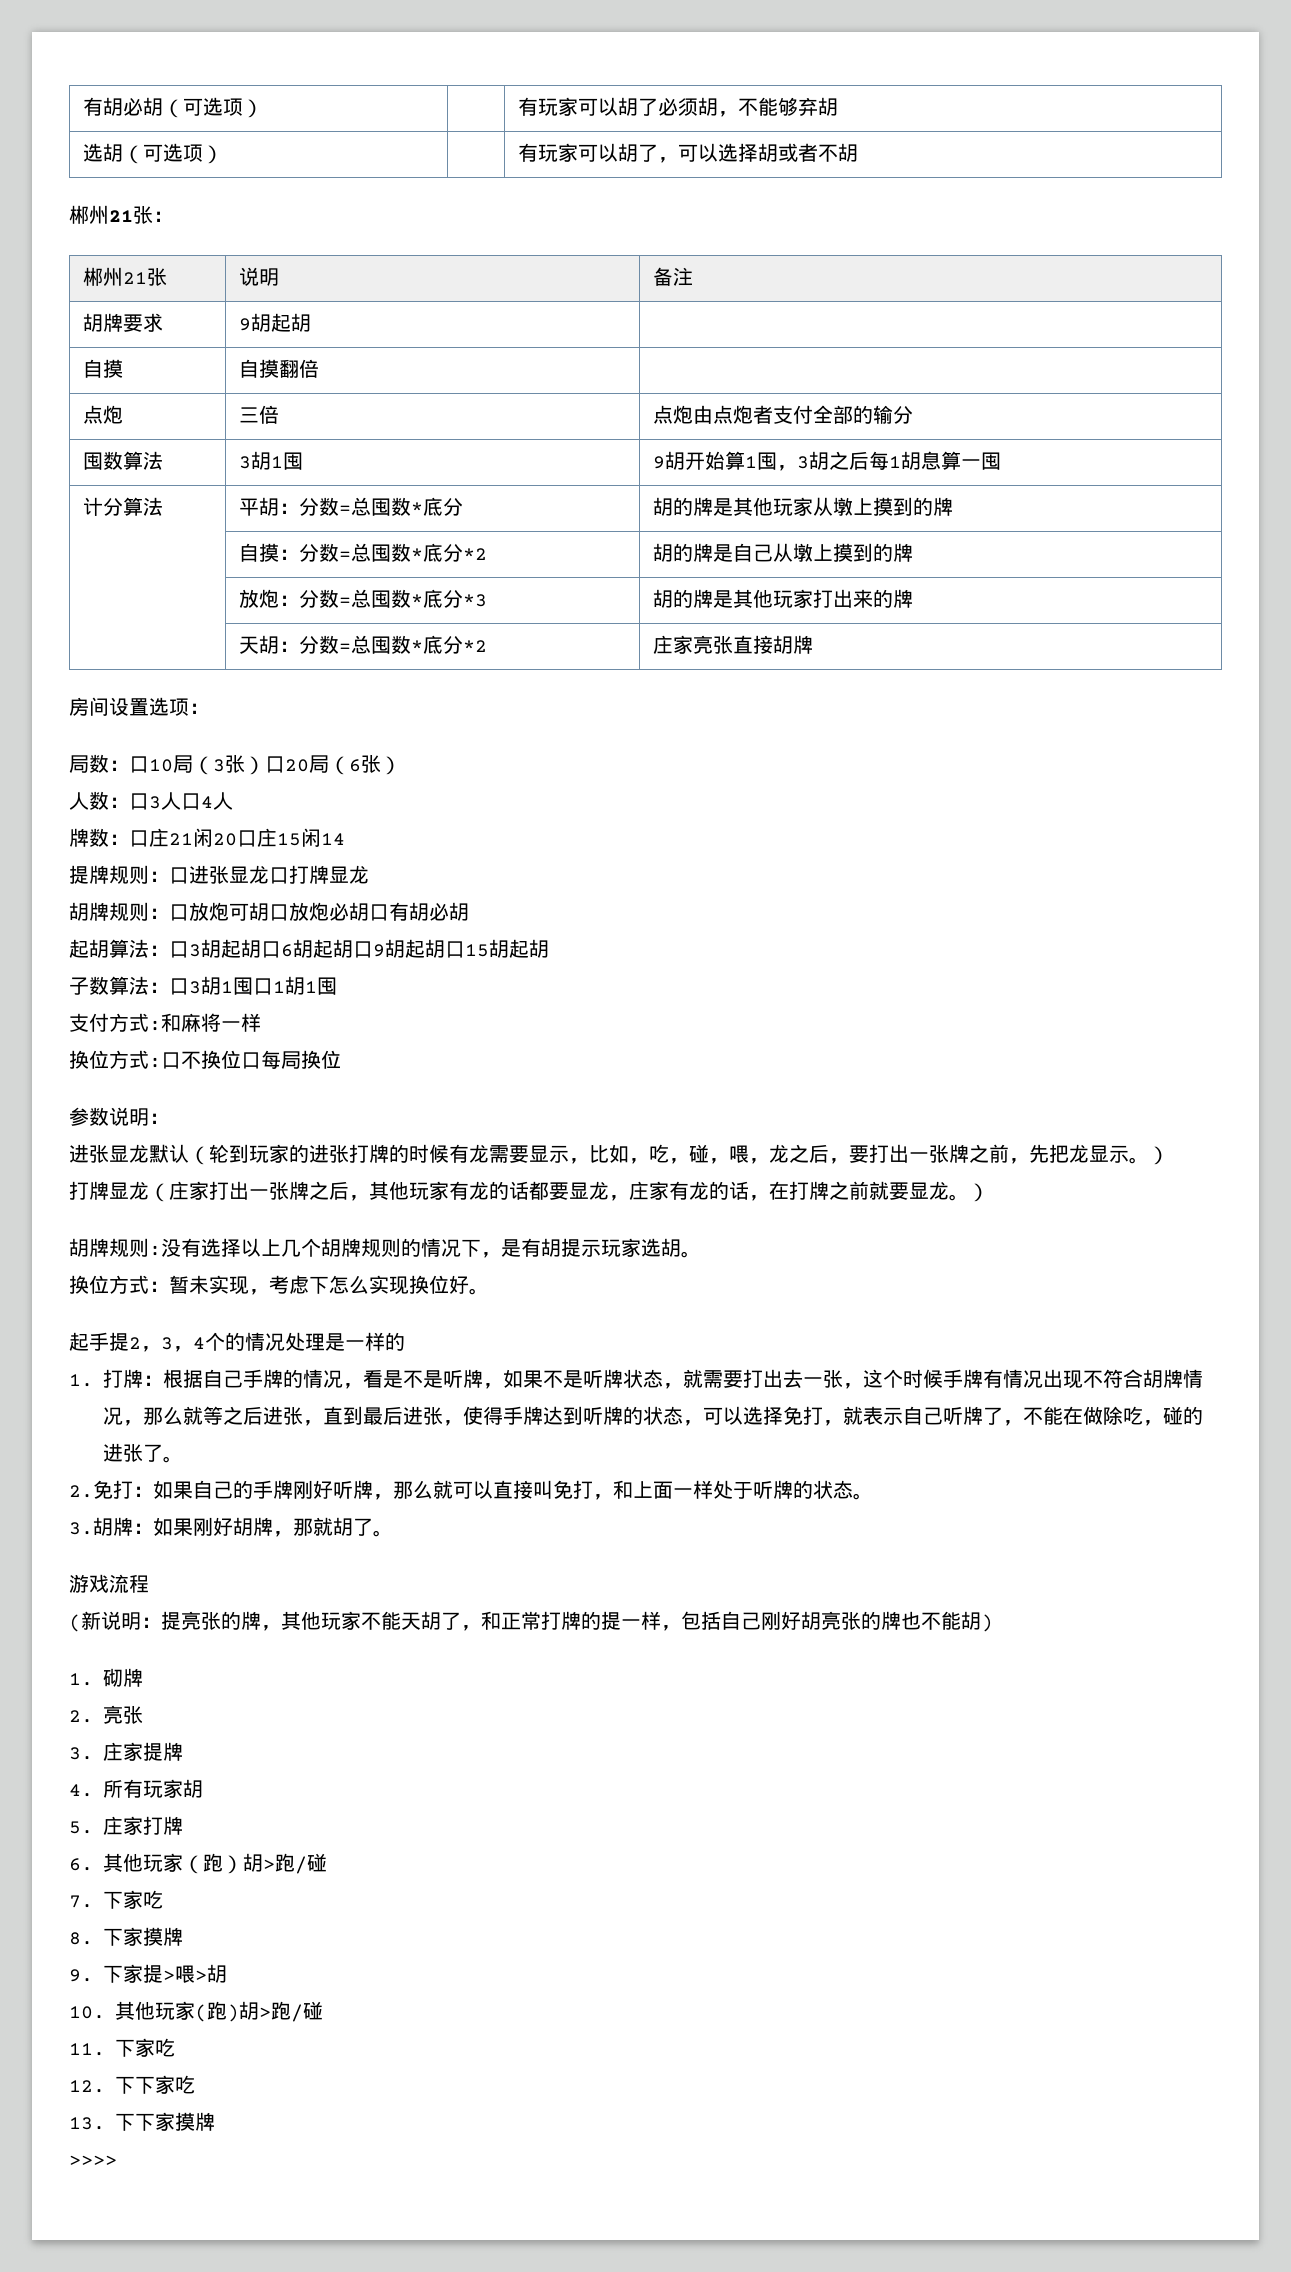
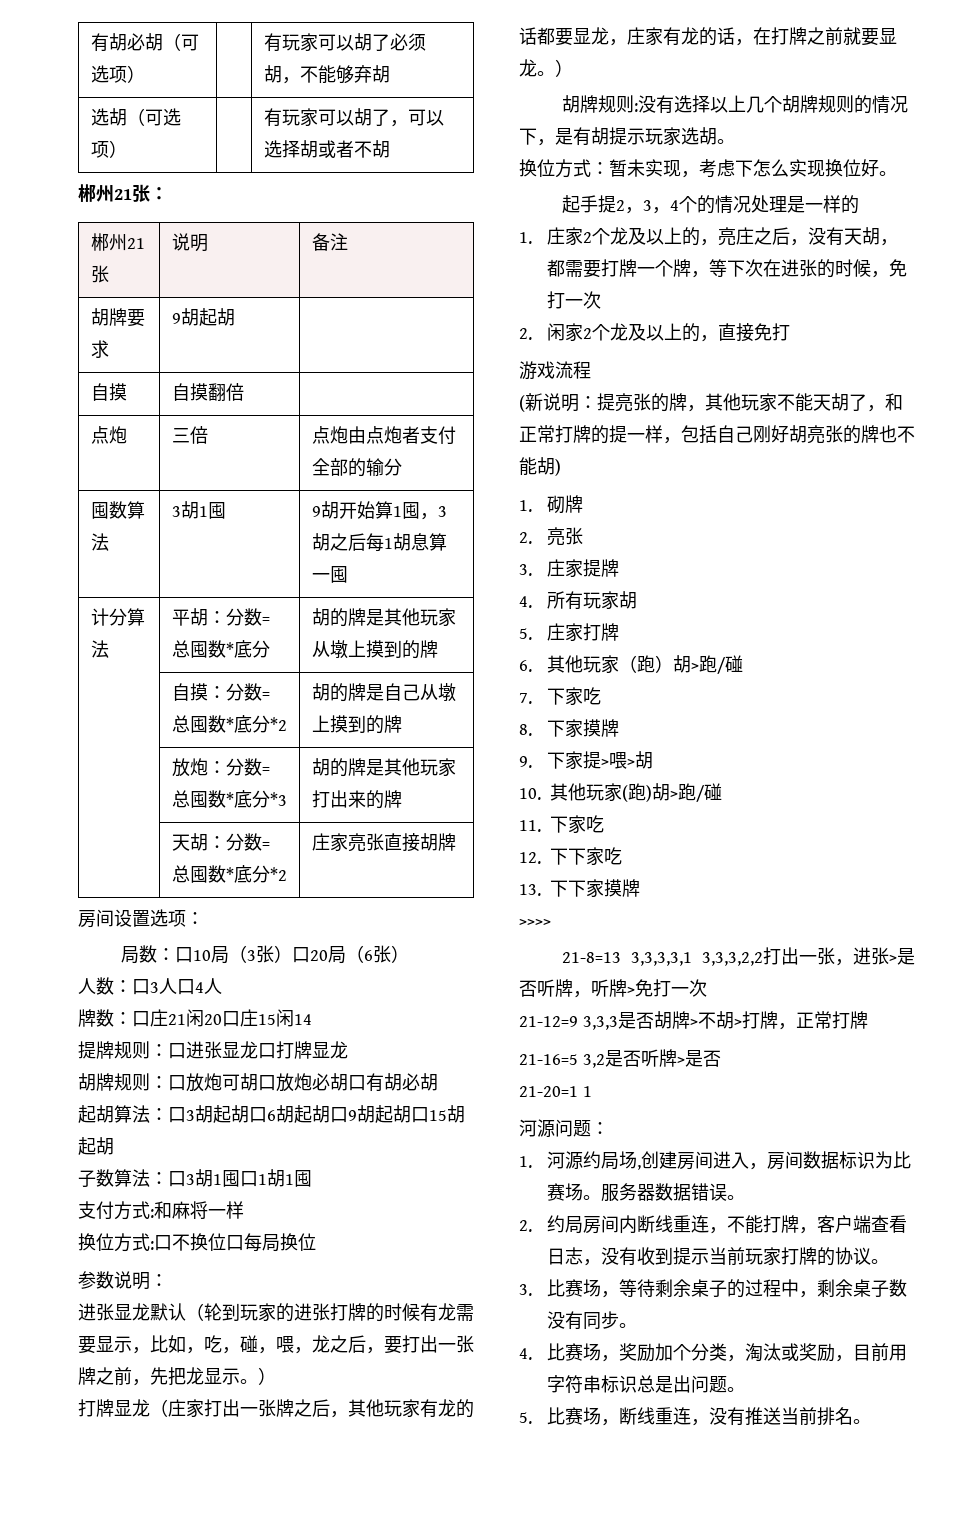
- 1.打牌：根据自己手牌的情况，看是不是听牌，如果不是听牌状态，就需要打出去一张，这个时候手牌有情况出现不符合胡牌情况，那么就等之后进张，直到最后进张，使得手牌达到听牌的状态，可以选择免打，就表示自己听牌了，不能在做除吃，碰的进张了。
- 2.免打：如果自己的手牌刚好听牌，那么就可以直接叫免打，和上面一样处于听牌的状态。
- 3.胡牌：如果刚好胡牌，那就胡了。
+ 1.庄家2个龙及以上的，亮庄之后，没有天胡，都需要打牌一个牌，等下次在进张的时候，免打一次
+ 2.闲家2个龙及以上的，直接免打
+ 21-8=13 3,3,3,3,1 3,3,3,2,2打出一张，进张>是否听牌，听牌>免打一次
+ 21-12=9 3,3,3是否胡牌>不胡>打牌，正常打牌
+ 21-16=5 3,2是否听牌>是否
+ 21-20=1 1
+ 河源问题：
+ 1.河源约局场,创建房间进入，房间数据标识为比赛场。服务器数据错误。
+ 2.约局房间内断线重连，不能打牌，客户端查看日志，没有收到提示当前玩家打牌的协议。
+ 3.比赛场，等待剩余桌子的过程中，剩余桌子数没有同步。
+ 4.比赛场，奖励加个分类，淘汰或奖励，目前用字符串标识总是出问题。
+ 5.比赛场，断线重连，没有推送当前排名。

